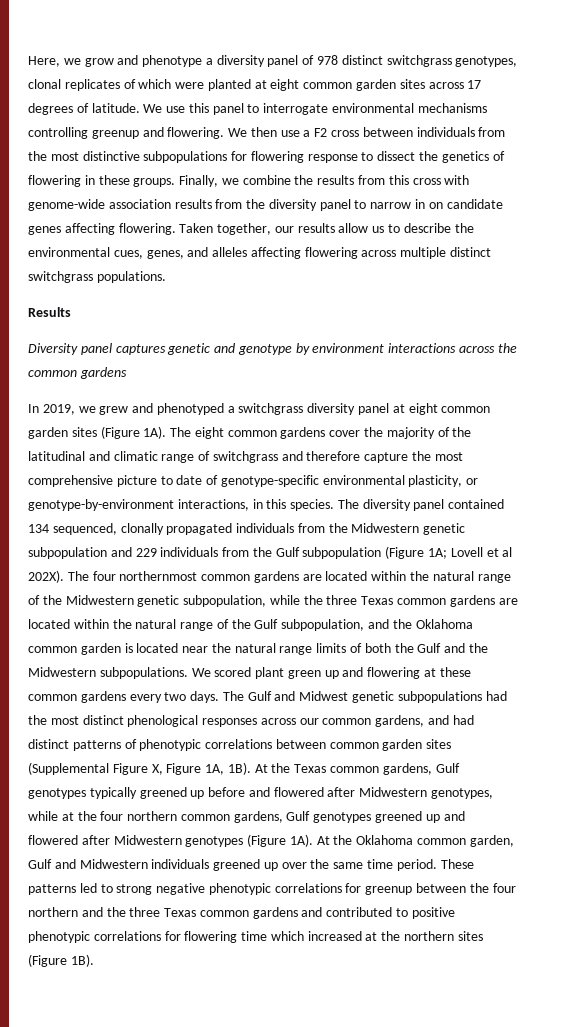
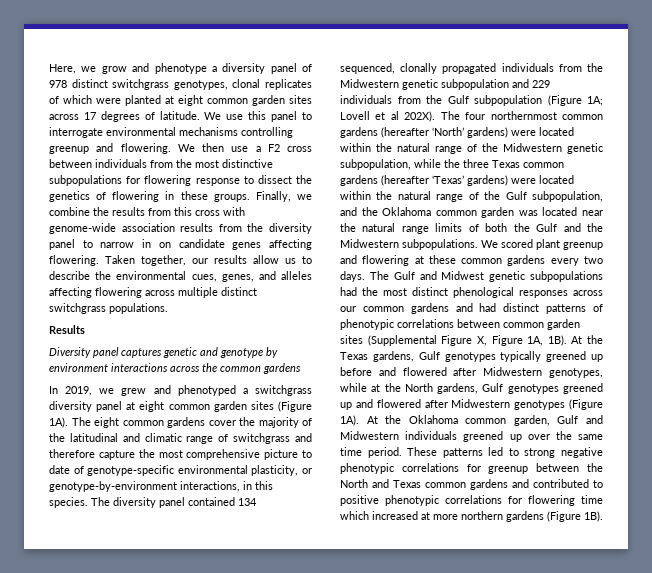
- The four northernmost common gardens are located within the natural range of the Midwestern genetic subpopulation, while the three Texas common gardens are located within the natural range of the Gulf subpopulation, and the Oklahoma common garden is located near the natural range limits of both the Gulf and the Midwestern subpopulations.
+ The four northernmost common gardens (hereafter ‘North’ gardens) were located within the natural range of the Midwestern genetic subpopulation, while the three Texas common gardens (hereafter ‘Texas’ gardens) were located within the natural range of the Gulf subpopulation, and the Oklahoma common garden was located near the natural range limits of both the Gulf and the Midwestern subpopulations.
- We scored plant green up and flowering at these common gardens every two days.
+ We scored plant greenup and flowering at these common gardens every two days.
- The Gulf and Midwest genetic subpopulations had the most distinct phenological responses across our common gardens, and had distinct patterns of phenotypic correlations between common garden sites (Supplemental Figure X, Figure 1A, 1B).
+ The Gulf and Midwest genetic subpopulations had the most distinct phenological responses across our common gardens and had distinct patterns of phenotypic correlations between common garden sites (Supplemental Figure X, Figure 1A, 1B).
- At the Texas common gardens, Gulf genotypes typically greened up before and flowered after Midwestern genotypes, while at the four northern common gardens, Gulf genotypes greened up and flowered after Midwestern genotypes (Figure 1A).
+ At the Texas gardens, Gulf genotypes typically greened up before and flowered after Midwestern genotypes, while at the North gardens, Gulf genotypes greened up and flowered after Midwestern genotypes (Figure 1A).
- These patterns led to strong negative phenotypic correlations for greenup between the four northern and the three Texas common gardens and contributed to positive phenotypic correlations for flowering time which increased at the northern sites (Figure 1B).
+ These patterns led to strong negative phenotypic correlations for greenup between the North and Texas common gardens and contributed to positive phenotypic correlations for flowering time which increased at more northern gardens (Figure 1B).

